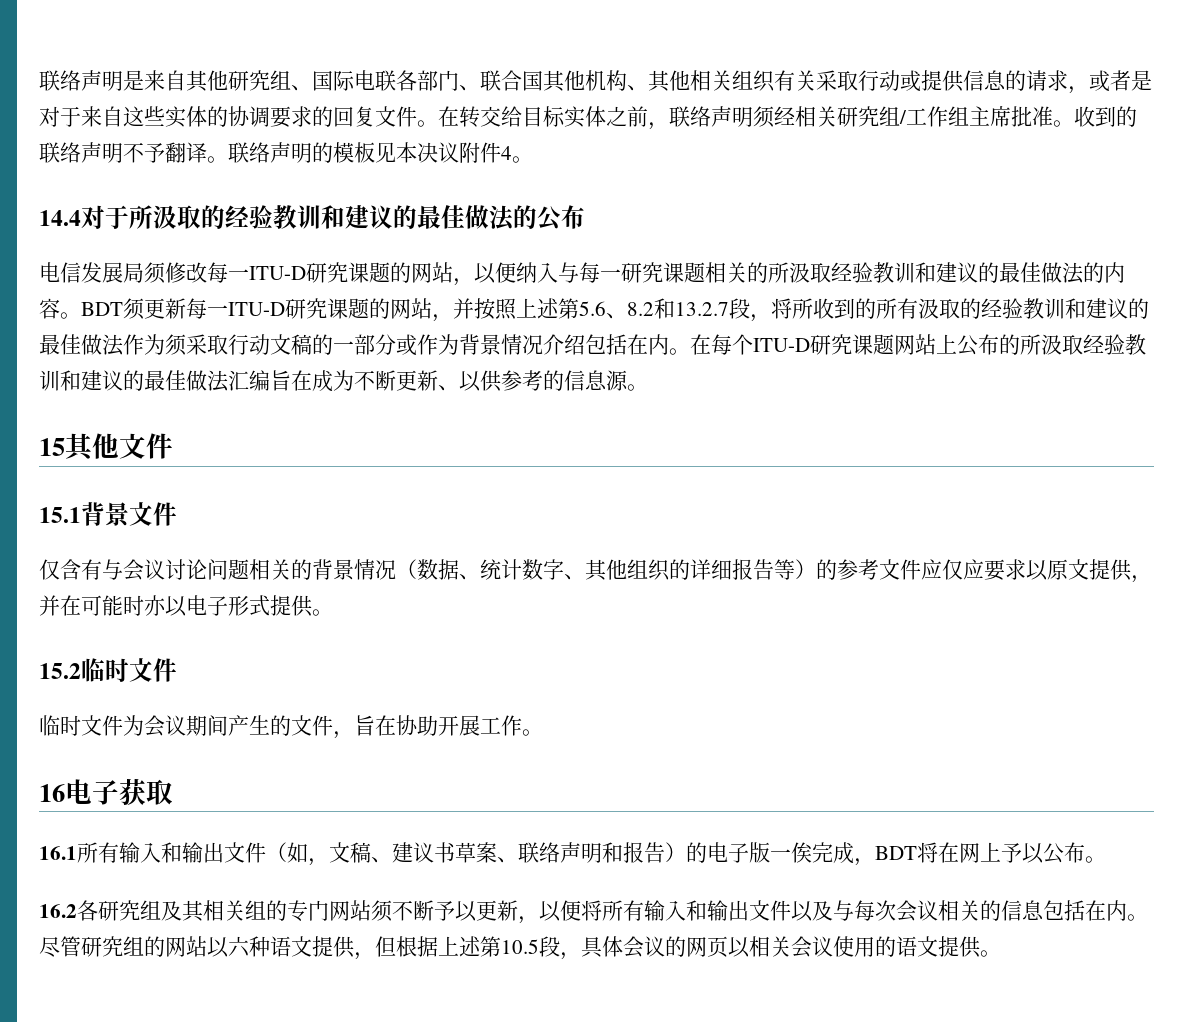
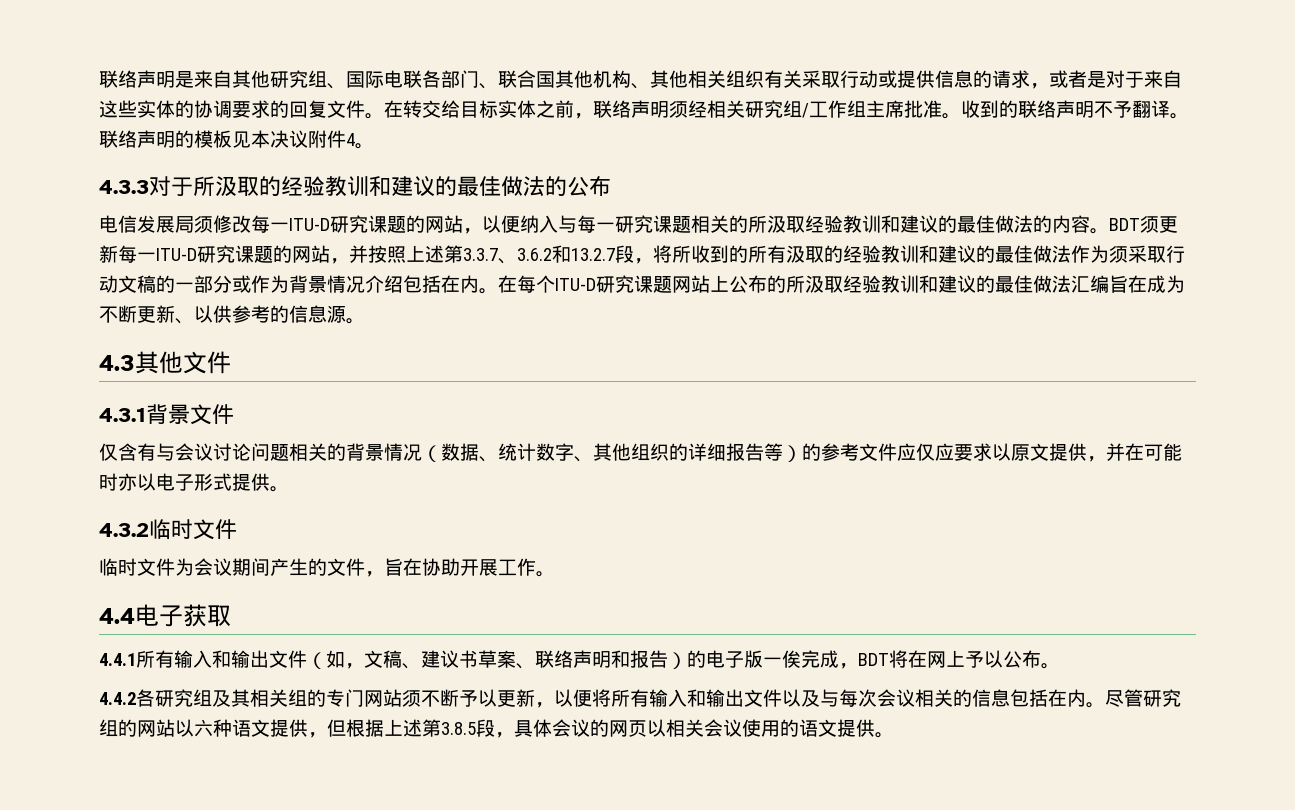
- 14.4对于所汲取的经验教训和建议的最佳做法的公布
+ 4.3.3对于所汲取的经验教训和建议的最佳做法的公布
- BDT须更新每一ITU-D研究课题的网站，并按照上述第5.6、8.2和13.2.7段，将所收到的所有汲取的经验教训和建议的最佳做法作为须采取行动文稿的一部分或作为背景情况介绍包括在内。
+ BDT须更新每一ITU-D研究课题的网站，并按照上述第3.3.7、3.6.2和13.2.7段，将所收到的所有汲取的经验教训和建议的最佳做法作为须采取行动文稿的一部分或作为背景情况介绍包括在内。
- 15其他文件
+ 4.3其他文件
- 15.1背景文件
+ 4.3.1背景文件
- 15.2临时文件
+ 4.3.2临时文件
- 16电子获取
+ 4.4电子获取
- 16.1所有输入和输出文件（如，文稿、建议书草案、联络声明和报告）的电子版一俟完成，BDT将在网上予以公布。
+ 4.4.1所有输入和输出文件（如，文稿、建议书草案、联络声明和报告）的电子版一俟完成，BDT将在网上予以公布。
- 16.2各研究组及其相关组的专门网站须不断予以更新，以便将所有输入和输出文件以及与每次会议相关的信息包括在内。
+ 4.4.2各研究组及其相关组的专门网站须不断予以更新，以便将所有输入和输出文件以及与每次会议相关的信息包括在内。
- 尽管研究组的网站以六种语文提供，但根据上述第10.5段，具体会议的网页以相关会议使用的语文提供。
+ 尽管研究组的网站以六种语文提供，但根据上述第3.8.5段，具体会议的网页以相关会议使用的语文提供。

